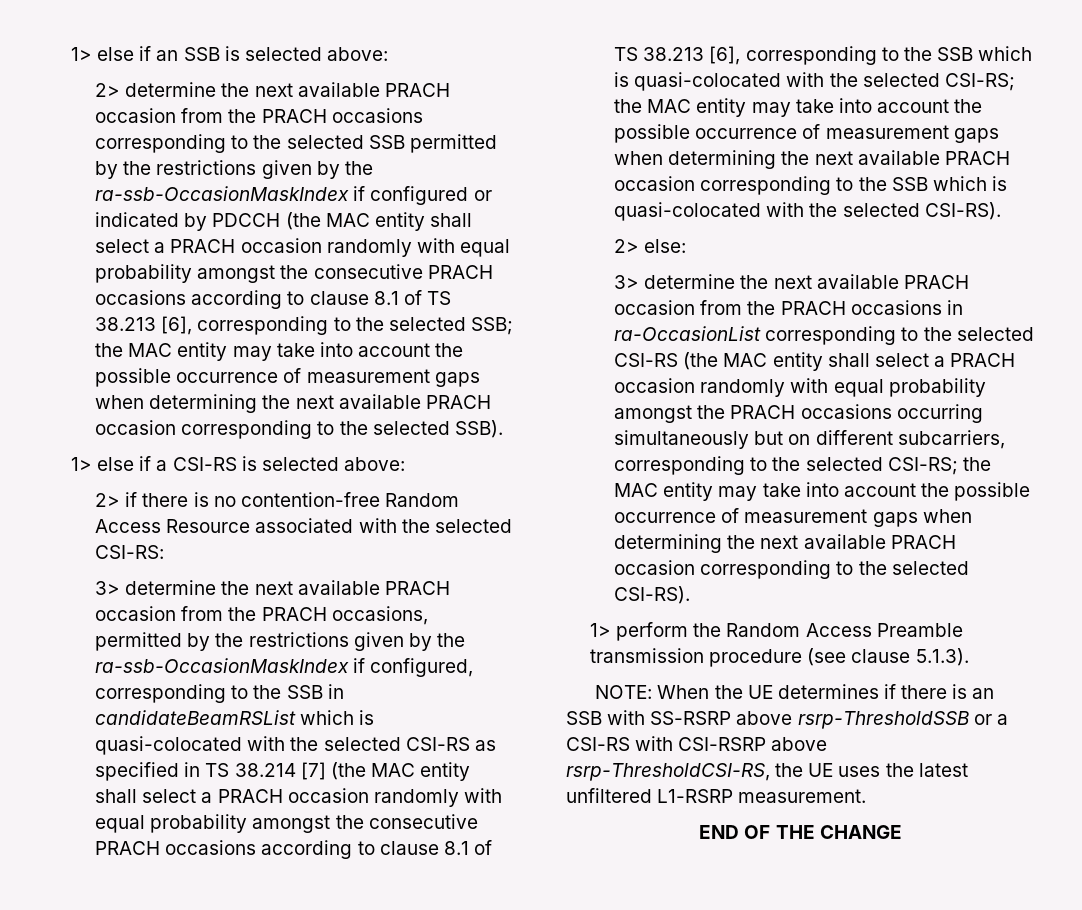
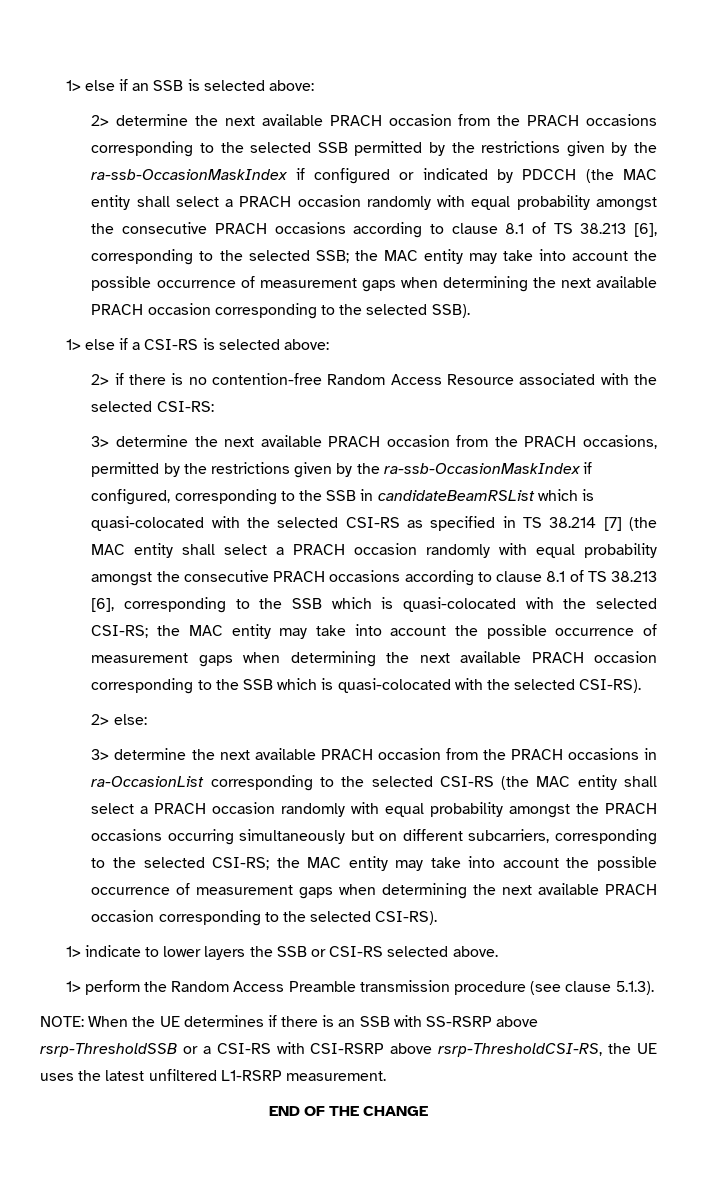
+ 1> indicate to lower layers the SSB or CSI-RS selected above.

